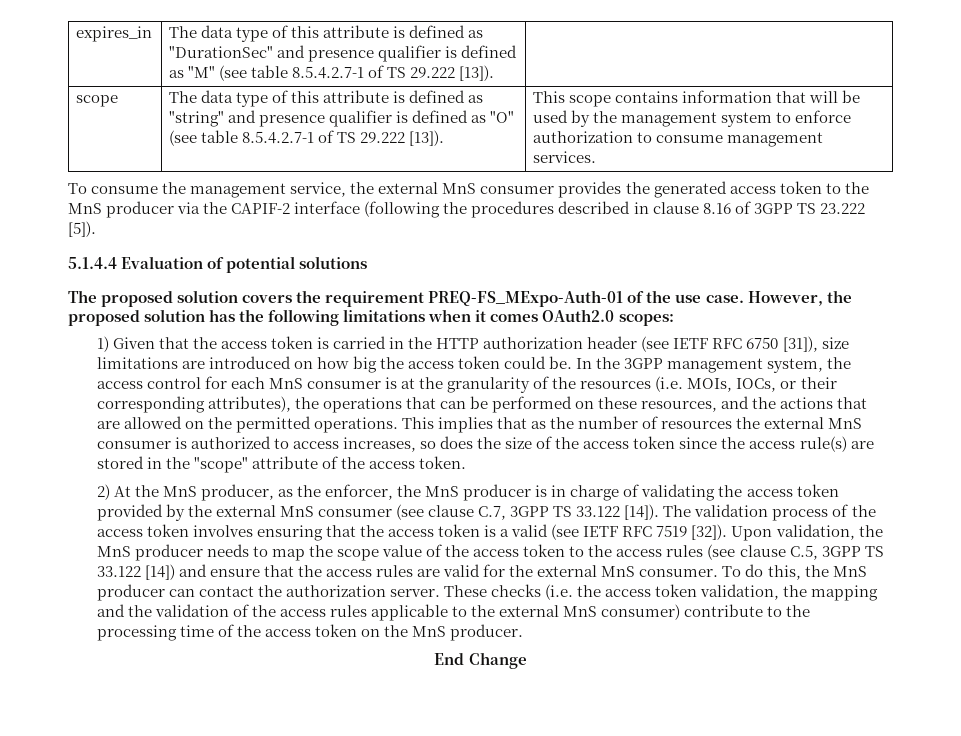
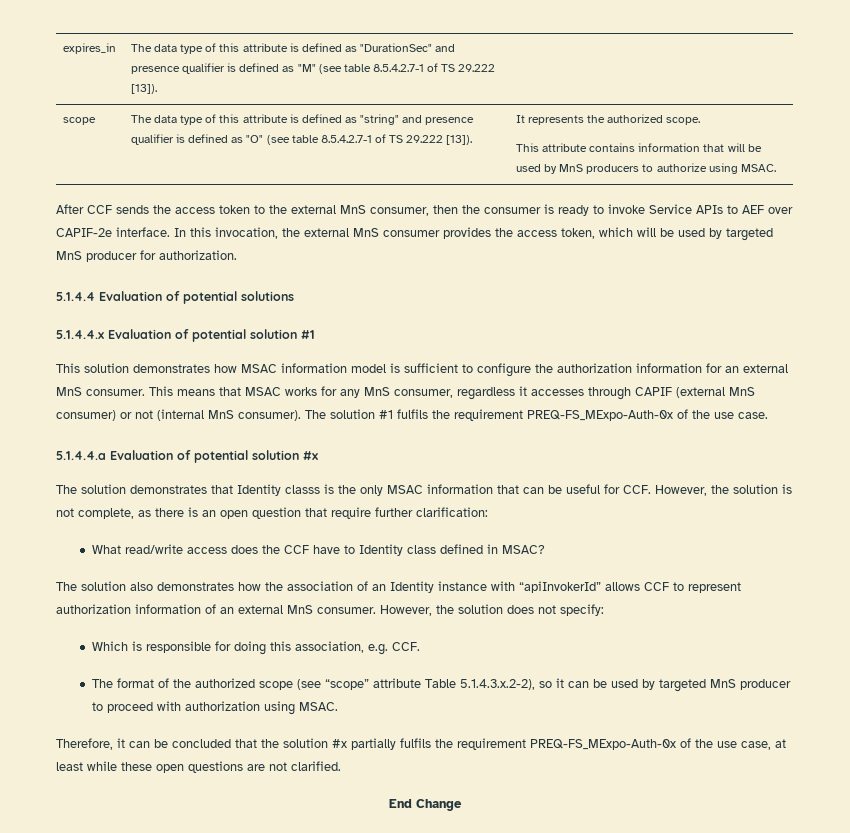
- This scope contains information that will be used by the management system to enforce authorization to consume management services.
- To consume the management service, the external MnS consumer provides the generated access token to the MnS producer via the CAPIF-2 interface (following the procedures described in clause 8.16 of 3GPP TS 23.222 [5]).
+ It represents the authorized scope.
+ This attribute contains information that will be used by MnS producers to authorize using MSAC.
+ After CCF sends the access token to the external MnS consumer, then the consumer is ready to invoke Service APIs to AEF over CAPIF-2e interface. In this invocation, the external MnS consumer provides the access token, which will be used by targeted MnS producer for authorization.
- The proposed solution covers the requirement PREQ-FS_MExpo-Auth-01 of the use case. However, the proposed solution has the following limitations when it comes OAuth2.0 scopes:
- 1) Given that the access token is carried in the HTTP authorization header (see IETF RFC 6750 [31]), size limitations are introduced on how big the access token could be. In the 3GPP management system, the access control for each MnS consumer is at the granularity of the resources (i.e. MOIs, IOCs, or their corresponding attributes), the operations that can be performed on these resources, and the actions that are allowed on the permitted operations. This implies that as the number of resources the external MnS consumer is authorized to access increases, so does the size of the access token since the access rule(s) are stored in the "scope" attribute of the access token.
- 2) At the MnS producer, as the enforcer, the MnS producer is in charge of validating the access token provided by the external MnS consumer (see clause C.7, 3GPP TS 33.122 [14]). The validation process of the access token involves ensuring that the access token is a valid (see IETF RFC 7519 [32]). Upon validation, the MnS producer needs to map the scope value of the access token to the access rules (see clause C.5, 3GPP TS 33.122 [14]) and ensure that the access rules are valid for the external MnS consumer. To do this, the MnS producer can contact the authorization server. These checks (i.e. the access token validation, the mapping and the validation of the access rules applicable to the external MnS consumer) contribute to the processing time of the access token on the MnS producer.
+ 5.1.4.4.x Evaluation of potential solution #1
+ This solution demonstrates how MSAC information model is sufficient to configure the authorization information for an external MnS consumer. This means that MSAC works for any MnS consumer, regardless it accesses through CAPIF (external MnS consumer) or not (internal MnS consumer). The solution #1 fulfils the requirement PREQ-FS_MExpo-Auth-0x of the use case.
+ 5.1.4.4.a Evaluation of potential solution #x
+ The solution demonstrates that Identity classs is the only MSAC information that can be useful for CCF. However, the solution is not complete, as there is an open question that require further clarification:
+ What read/write access does the CCF have to Identity class defined in MSAC?
+ The solution also demonstrates how the association of an Identity instance with “apiInvokerId” allows CCF to represent authorization information of an external MnS consumer. However, the solution does not specify:
+ Which is responsible for doing this association, e.g. CCF.
+ The format of the authorized scope (see “scope” attribute Table 5.1.4.3.x.2-2), so it can be used by targeted MnS producer to proceed with authorization using MSAC.
+ Therefore, it can be concluded that the solution #x partially fulfils the requirement PREQ-FS_MExpo-Auth-0x of the use case, at least while these open questions are not clarified.

